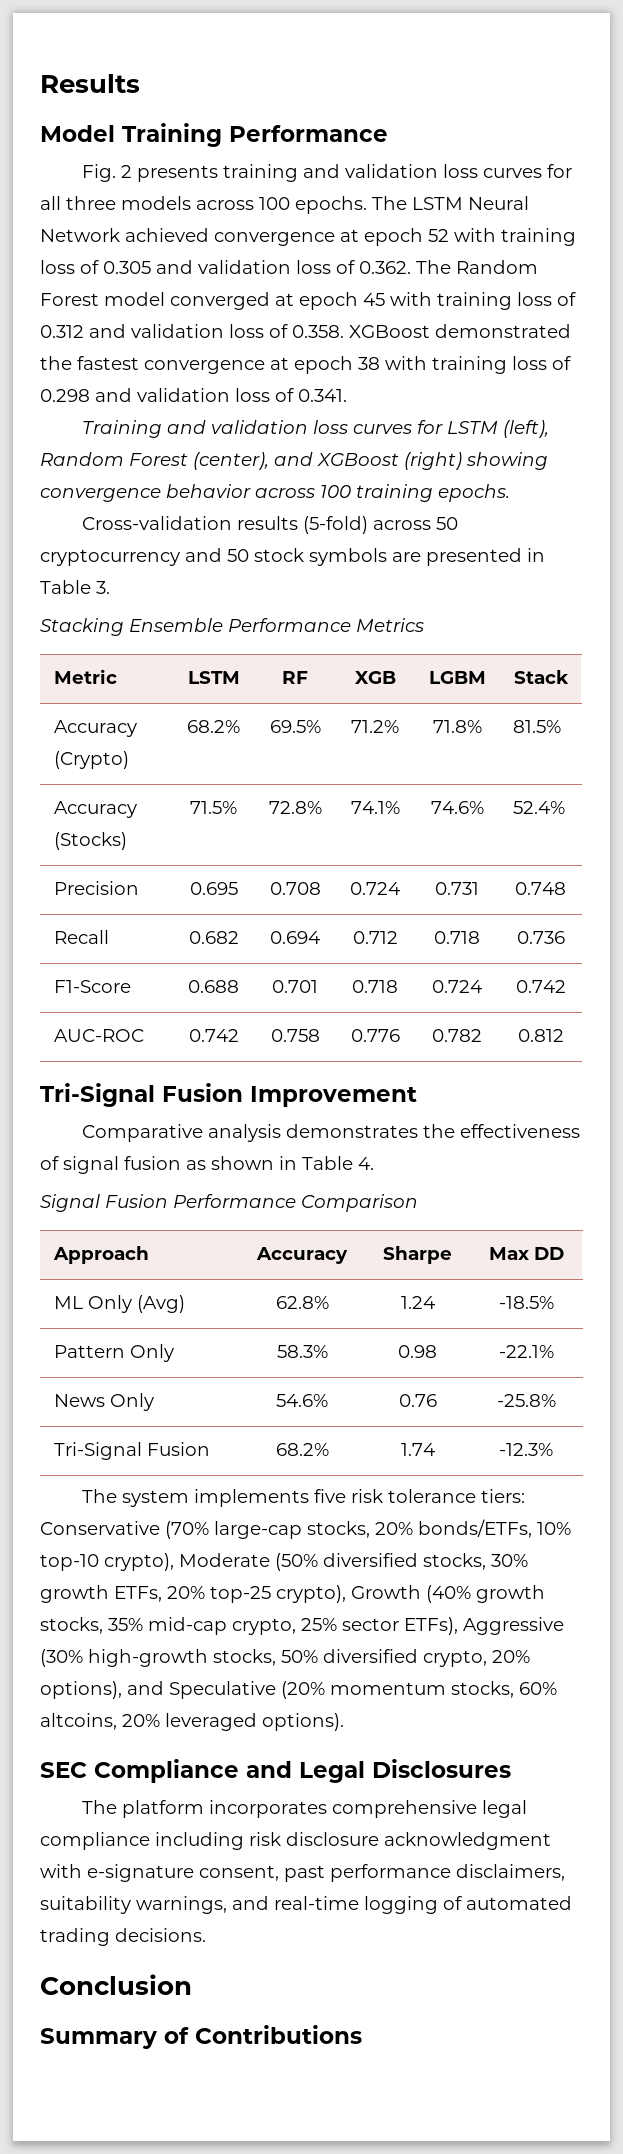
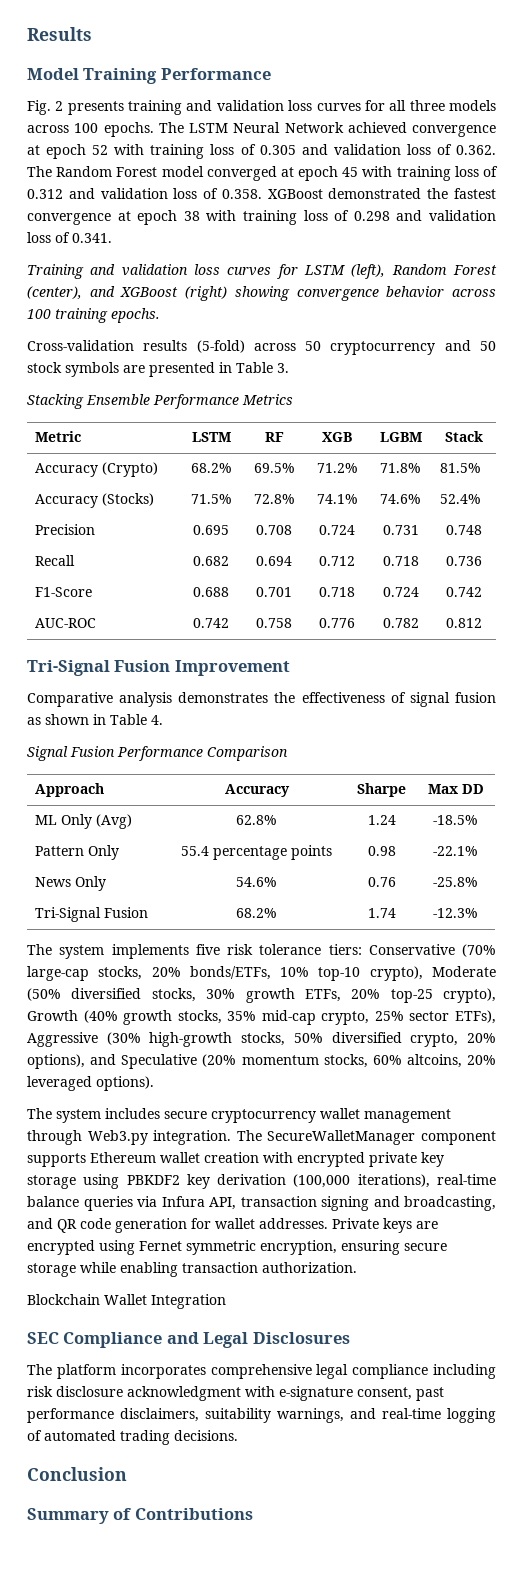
- Pattern Only | 58.3% | 0.98 | -22.1%
+ Pattern Only | 55.4 percentage points | 0.98 | -22.1%
+ The system includes secure cryptocurrency wallet management through Web3.py integration. The SecureWalletManager component supports Ethereum wallet creation with encrypted private key storage using PBKDF2 key derivation (100,000 iterations), real-time balance queries via Infura API, transaction signing and broadcasting, and QR code generation for wallet addresses. Private keys are encrypted using Fernet symmetric encryption, ensuring secure storage while enabling transaction authorization.
+ Blockchain Wallet Integration

